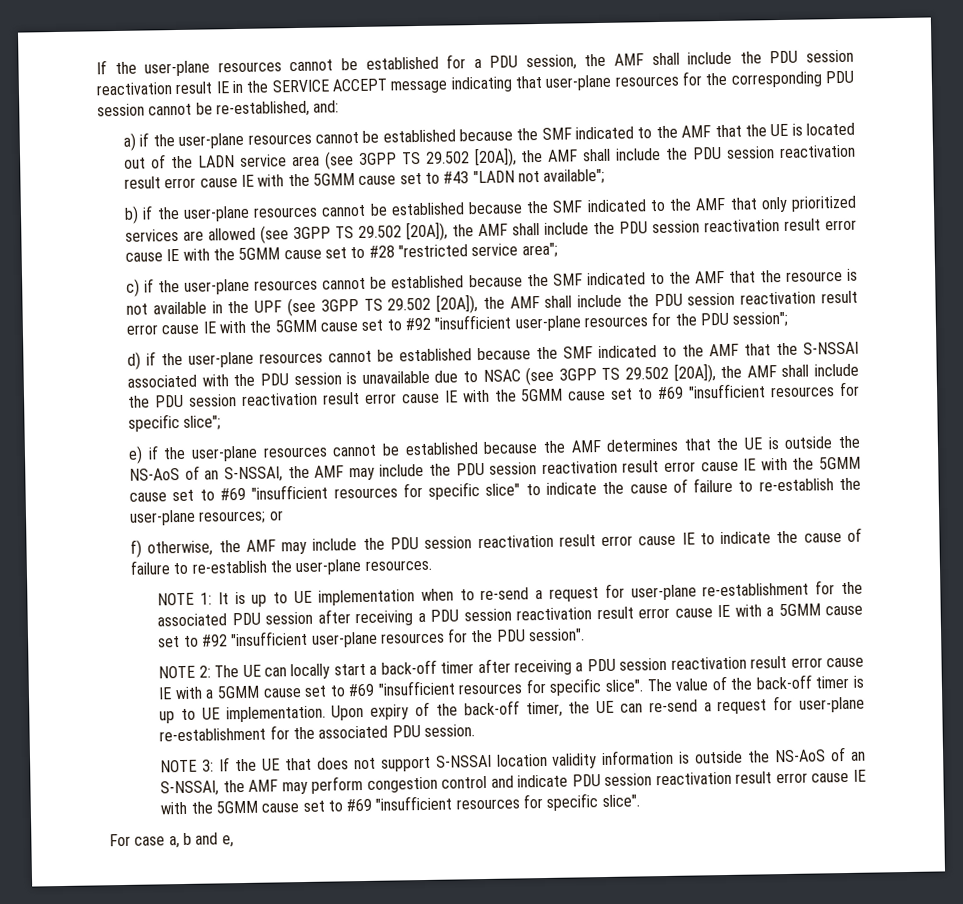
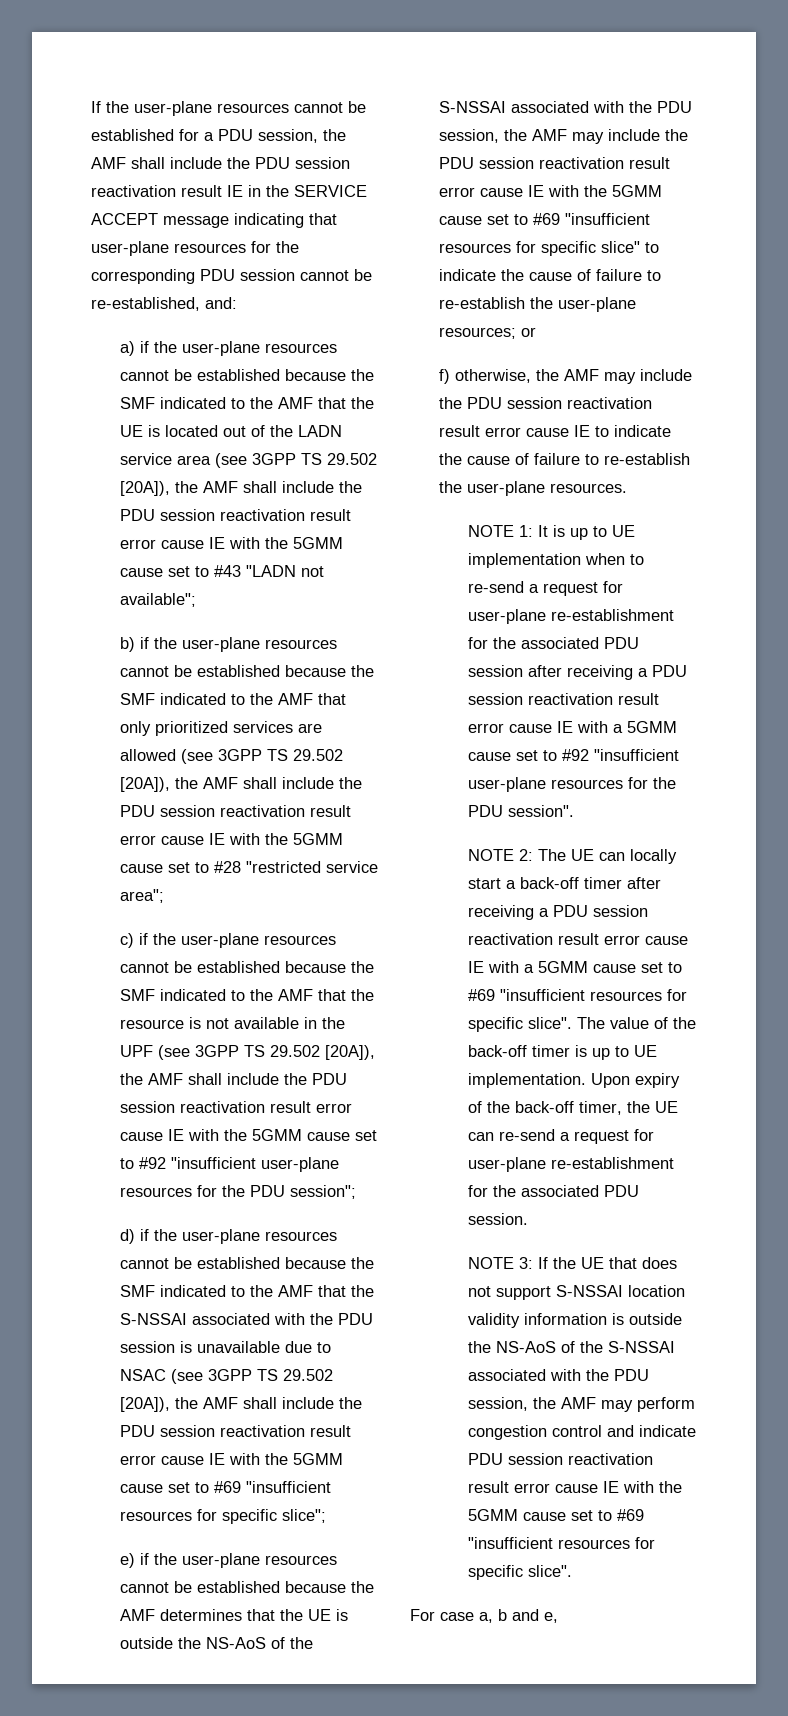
- e) if the user-plane resources cannot be established because the AMF determines that the UE is outside the NS-AoS of an S-NSSAI, the AMF may include the PDU session reactivation result error cause IE with the 5GMM cause set to #69 "insufficient resources for specific slice" to indicate the cause of failure to re-establish the user-plane resources; or
+ e) if the user-plane resources cannot be established because the AMF determines that the UE is outside the NS-AoS of the S-NSSAI associated with the PDU session, the AMF may include the PDU session reactivation result error cause IE with the 5GMM cause set to #69 "insufficient resources for specific slice" to indicate the cause of failure to re-establish the user-plane resources; or
- NOTE 3: If the UE that does not support S-NSSAI location validity information is outside the NS-AoS of an S-NSSAI, the AMF may perform congestion control and indicate PDU session reactivation result error cause IE with the 5GMM cause set to #69 "insufficient resources for specific slice".
+ NOTE 3: If the UE that does not support S-NSSAI location validity information is outside the NS-AoS of the S-NSSAI associated with the PDU session, the AMF may perform congestion control and indicate PDU session reactivation result error cause IE with the 5GMM cause set to #69 "insufficient resources for specific slice".

